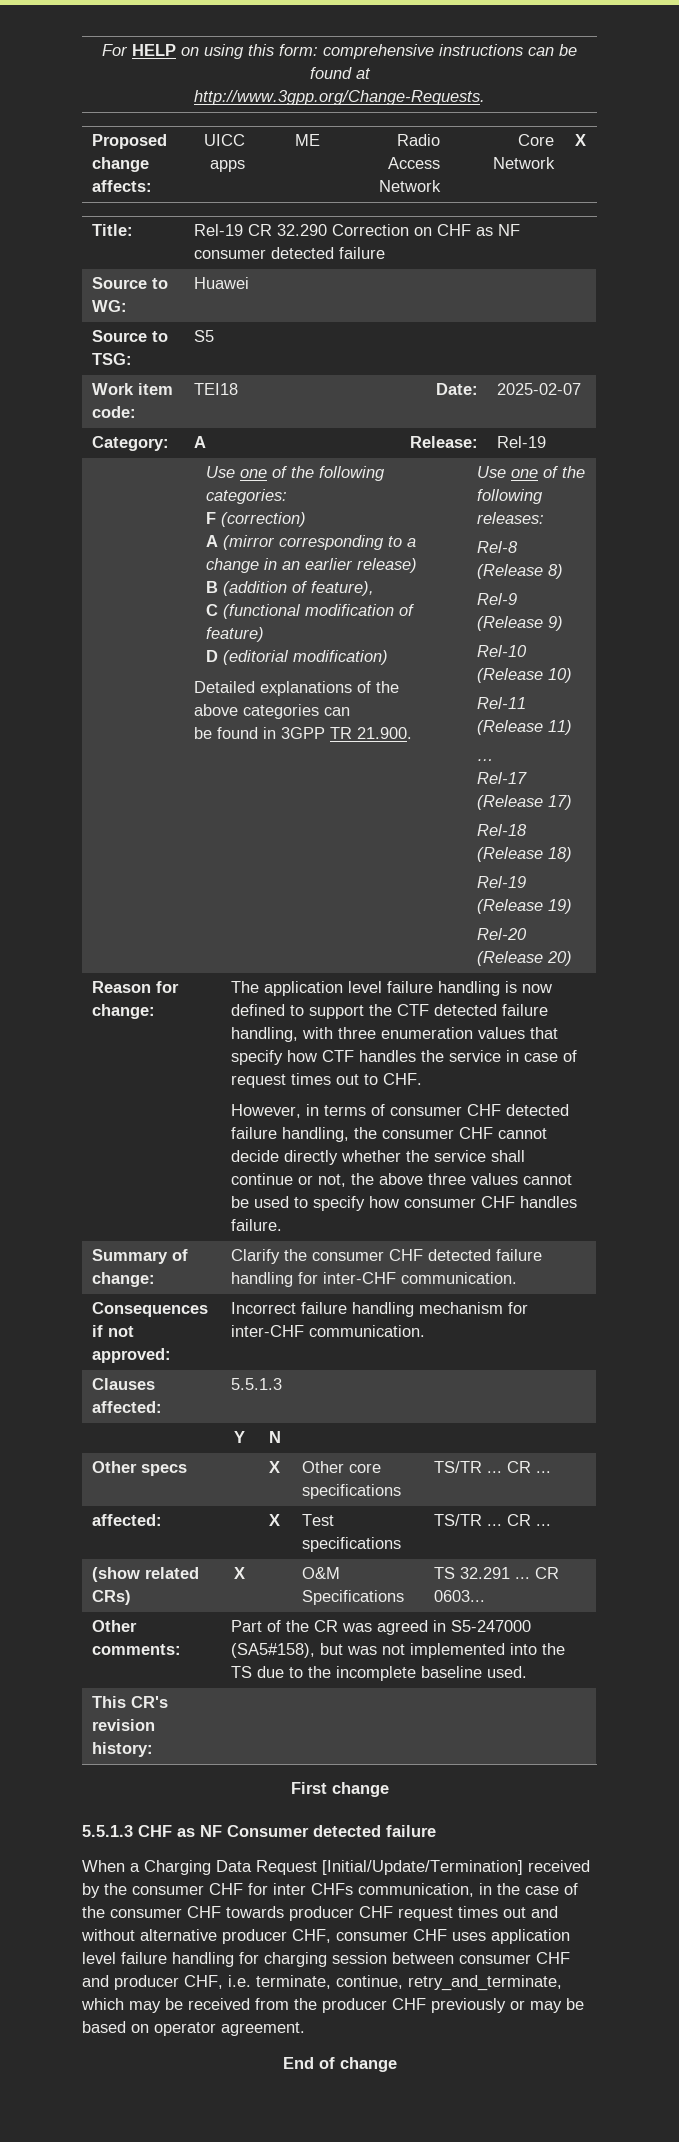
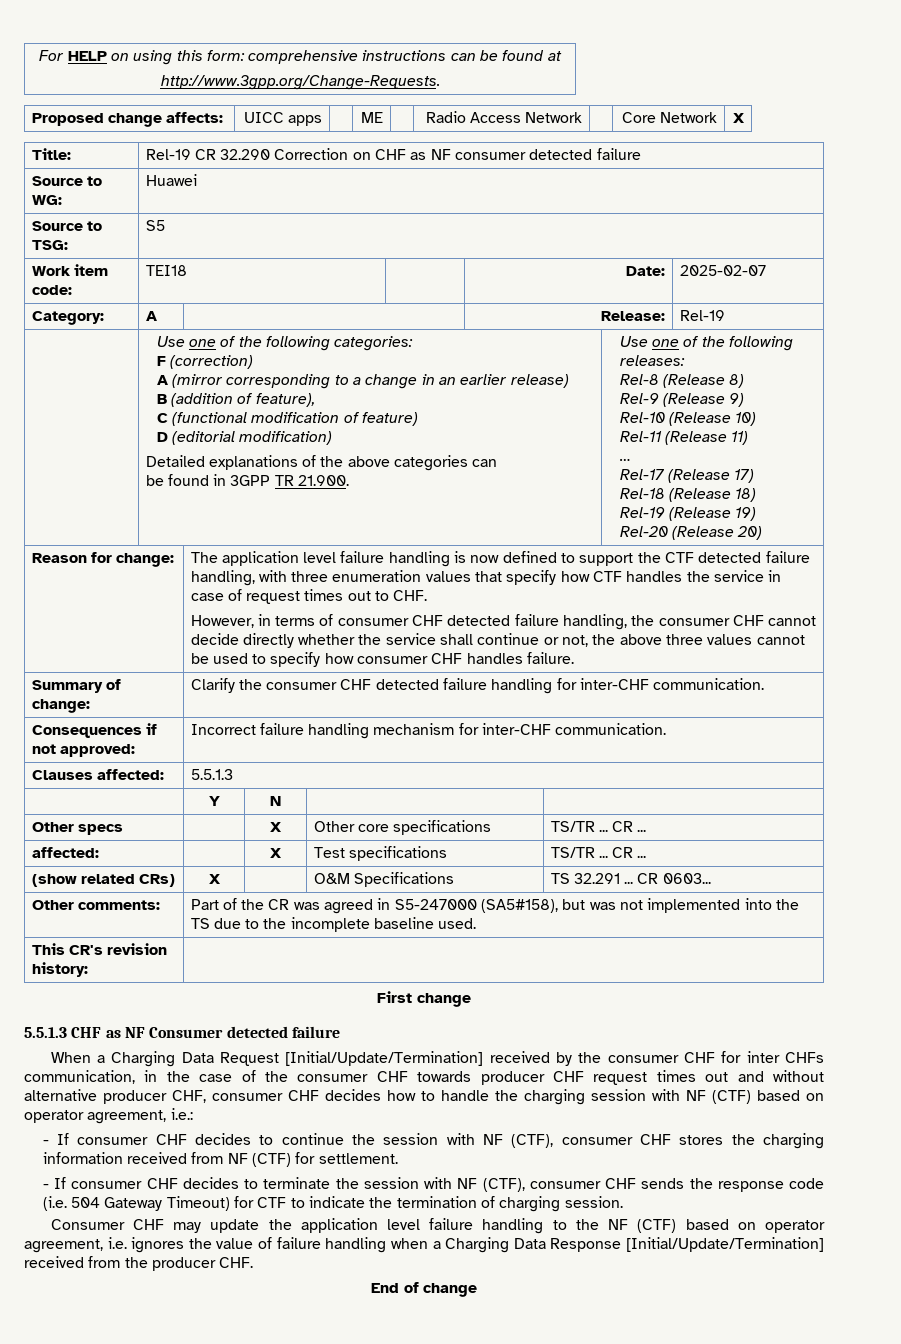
- When a Charging Data Request [Initial/Update/Termination] received by the consumer CHF for inter CHFs communication, in the case of the consumer CHF towards producer CHF request times out and without alternative producer CHF, consumer CHF uses application level failure handling for charging session between consumer CHF and producer CHF, i.e. terminate, continue, retry_and_terminate, which may be received from the producer CHF previously or may be based on operator agreement.
+ When a Charging Data Request [Initial/Update/Termination] received by the consumer CHF for inter CHFs communication, in the case of the consumer CHF towards producer CHF request times out and without alternative producer CHF, consumer CHF decides how to handle the charging session with NF (CTF) based on operator agreement, i.e.:
+ - If consumer CHF decides to continue the session with NF (CTF), consumer CHF stores the charging information received from NF (CTF) for settlement.
+ - If consumer CHF decides to terminate the session with NF (CTF), consumer CHF sends the response code (i.e. 504 Gateway Timeout) for CTF to indicate the termination of charging session.
+ Consumer CHF may update the application level failure handling to the NF (CTF) based on operator agreement, i.e. ignores the value of failure handling when a Charging Data Response [Initial/Update/Termination] received from the producer CHF.

